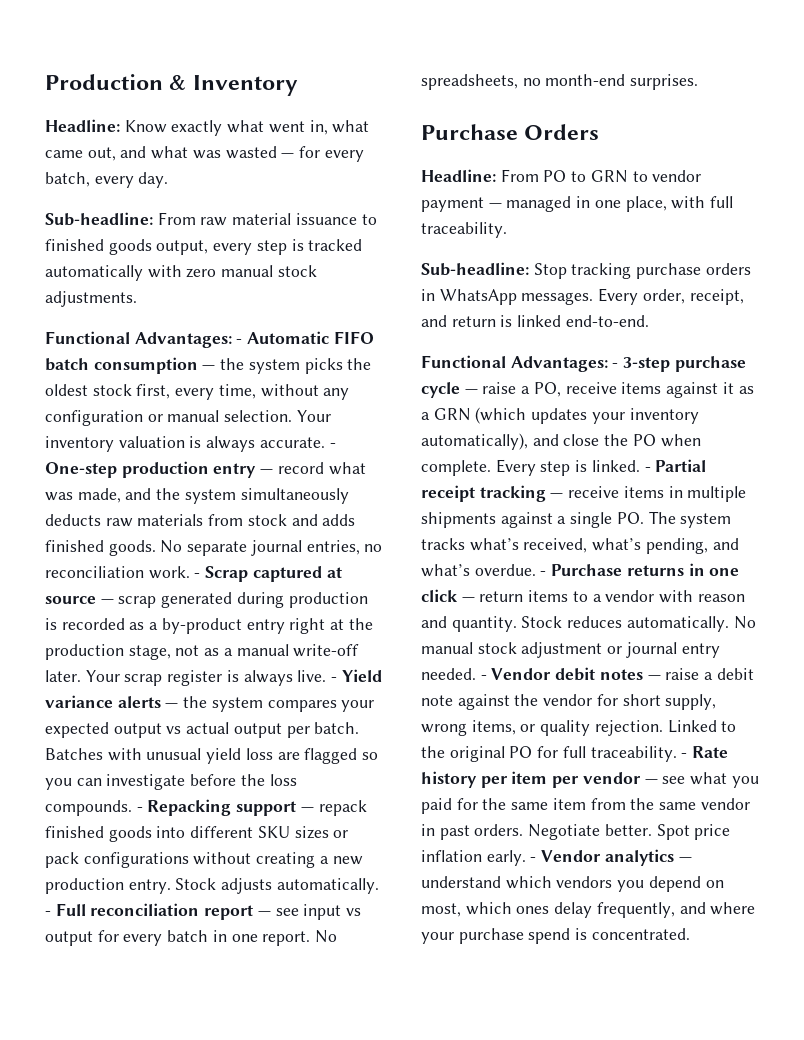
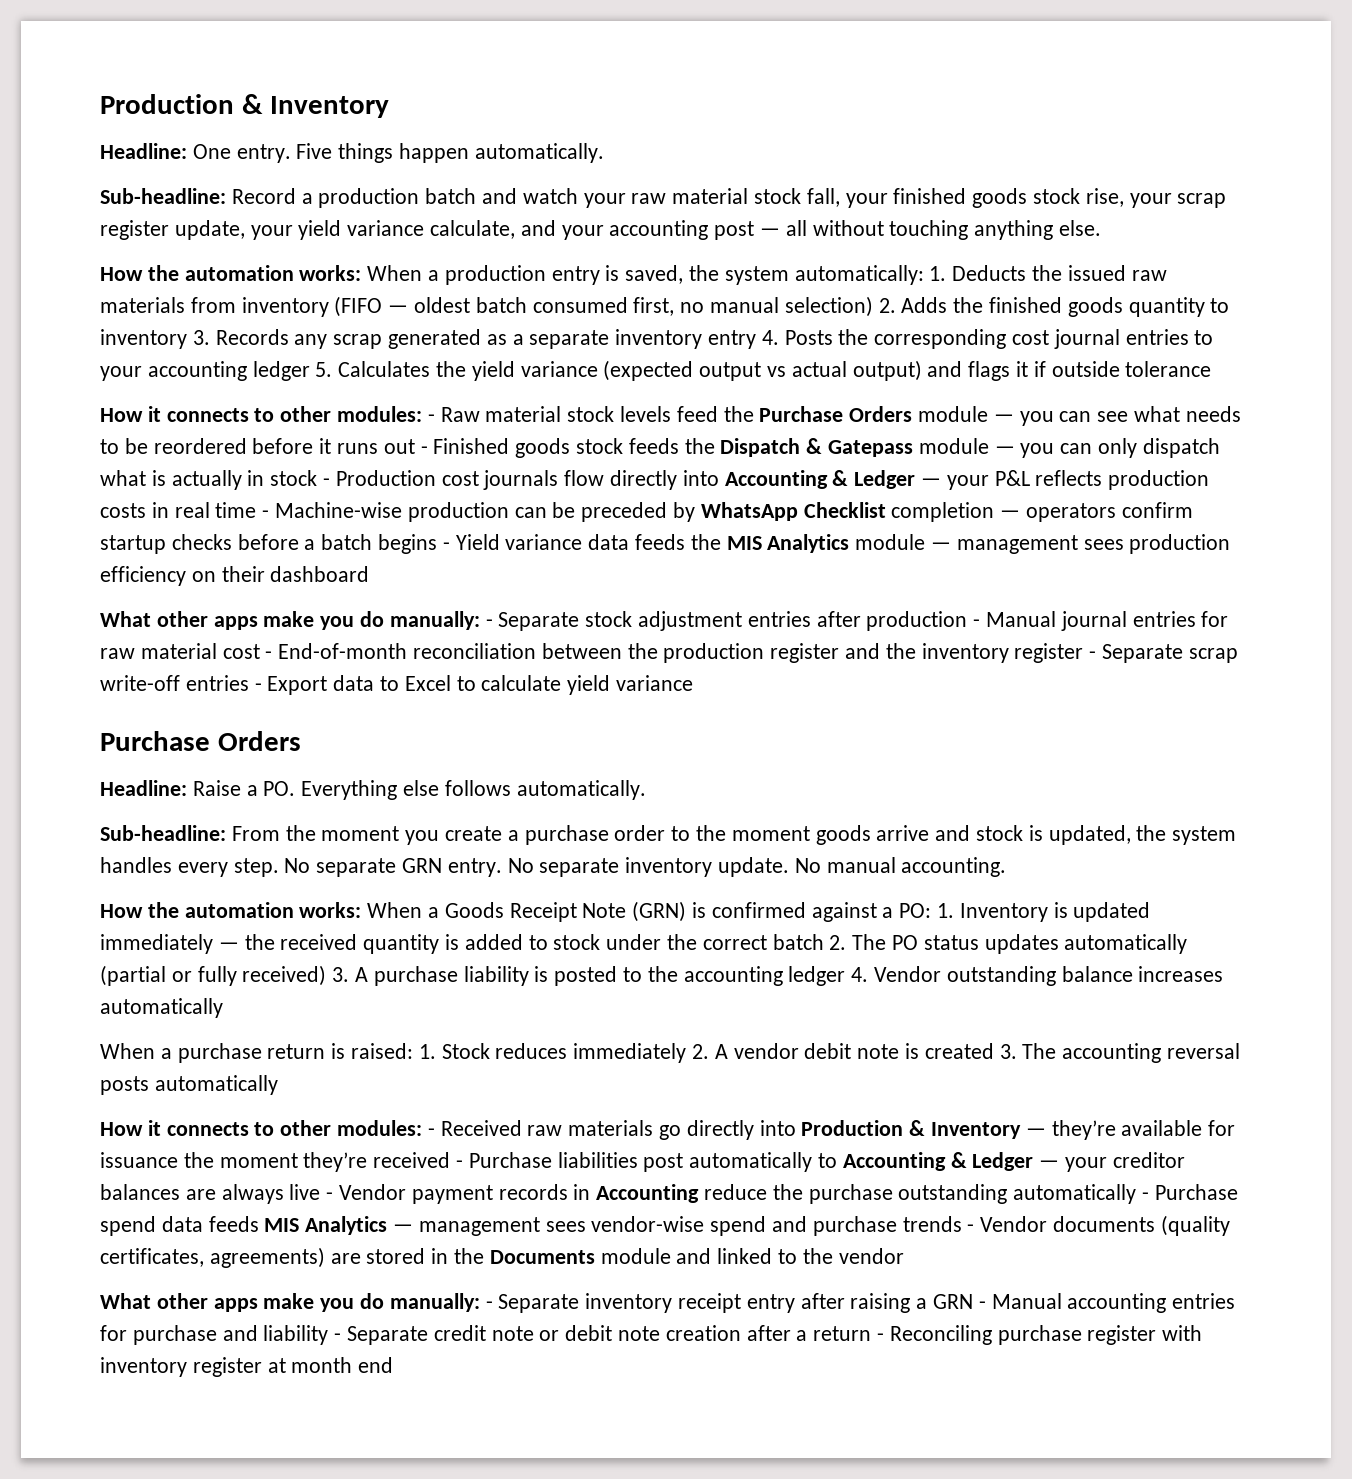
- Headline: Know exactly what went in, what came out, and what was wasted — for every batch, every day.
- Sub-headline: From raw material issuance to finished goods output, every step is tracked automatically with zero manual stock adjustments.
- Functional Advantages: - Automatic FIFO batch consumption — the system picks the oldest stock first, every time, without any configuration or manual selection. Your inventory valuation is always accurate. - One-step production entry — record what was made, and the system simultaneously deducts raw materials from stock and adds finished goods. No separate journal entries, no reconciliation work. - Scrap captured at source — scrap generated during production is recorded as a by-product entry right at the production stage, not as a manual write-off later. Your scrap register is always live. - Yield variance alerts — the system compares your expected output vs actual output per batch. Batches with unusual yield loss are flagged so you can investigate before the loss compounds. - Repacking support — repack finished goods into different SKU sizes or pack configurations without creating a new production entry. Stock adjusts automatically. - Full reconciliation report — see input vs output for every batch in one report. No spreadsheets, no month-end surprises.
+ Headline: One entry. Five things happen automatically.
+ Sub-headline: Record a production batch and watch your raw material stock fall, your finished goods stock rise, your scrap register update, your yield variance calculate, and your accounting post — all without touching anything else.
+ How the automation works: When a production entry is saved, the system automatically: 1. Deducts the issued raw materials from inventory (FIFO — oldest batch consumed first, no manual selection) 2. Adds the finished goods quantity to inventory 3. Records any scrap generated as a separate inventory entry 4. Posts the corresponding cost journal entries to your accounting ledger 5. Calculates the yield variance (expected output vs actual output) and flags it if outside tolerance
+ How it connects to other modules: - Raw material stock levels feed the Purchase Orders module — you can see what needs to be reordered before it runs out - Finished goods stock feeds the Dispatch & Gatepass module — you can only dispatch what is actually in stock - Production cost journals flow directly into Accounting & Ledger — your P&L reflects production costs in real time - Machine-wise production can be preceded by WhatsApp Checklist completion — operators confirm startup checks before a batch begins - Yield variance data feeds the MIS Analytics module — management sees production efficiency on their dashboard
+ What other apps make you do manually: - Separate stock adjustment entries after production - Manual journal entries for raw material cost - End-of-month reconciliation between the production register and the inventory register - Separate scrap write-off entries - Export data to Excel to calculate yield variance
  Purchase Orders
- Headline: From PO to GRN to vendor payment — managed in one place, with full traceability.
- Sub-headline: Stop tracking purchase orders in WhatsApp messages. Every order, receipt, and return is linked end-to-end.
- Functional Advantages: - 3-step purchase cycle — raise a PO, receive items against it as a GRN (which updates your inventory automatically), and close the PO when complete. Every step is linked. - Partial receipt tracking — receive items in multiple shipments against a single PO. The system tracks what’s received, what’s pending, and what’s overdue. - Purchase returns in one click — return items to a vendor with reason and quantity. Stock reduces automatically. No manual stock adjustment or journal entry needed. - Vendor debit notes — raise a debit note against the vendor for short supply, wrong items, or quality rejection. Linked to the original PO for full traceability. - Rate history per item per vendor — see what you paid for the same item from the same vendor in past orders. Negotiate better. Spot price inflation early. - Vendor analytics — understand which vendors you depend on most, which ones delay frequently, and where your purchase spend is concentrated.
+ Headline: Raise a PO. Everything else follows automatically.
+ Sub-headline: From the moment you create a purchase order to the moment goods arrive and stock is updated, the system handles every step. No separate GRN entry. No separate inventory update. No manual accounting.
+ How the automation works: When a Goods Receipt Note (GRN) is confirmed against a PO: 1. Inventory is updated immediately — the received quantity is added to stock under the correct batch 2. The PO status updates automatically (partial or fully received) 3. A purchase liability is posted to the accounting ledger 4. Vendor outstanding balance increases automatically
+ When a purchase return is raised: 1. Stock reduces immediately 2. A vendor debit note is created 3. The accounting reversal posts automatically
+ How it connects to other modules: - Received raw materials go directly into Production & Inventory — they’re available for issuance the moment they’re received - Purchase liabilities post automatically to Accounting & Ledger — your creditor balances are always live - Vendor payment records in Accounting reduce the purchase outstanding automatically - Purchase spend data feeds MIS Analytics — management sees vendor-wise spend and purchase trends - Vendor documents (quality certificates, agreements) are stored in the Documents module and linked to the vendor
+ What other apps make you do manually: - Separate inventory receipt entry after raising a GRN - Manual accounting entries for purchase and liability - Separate credit note or debit note creation after a return - Reconciling purchase register with inventory register at month end

